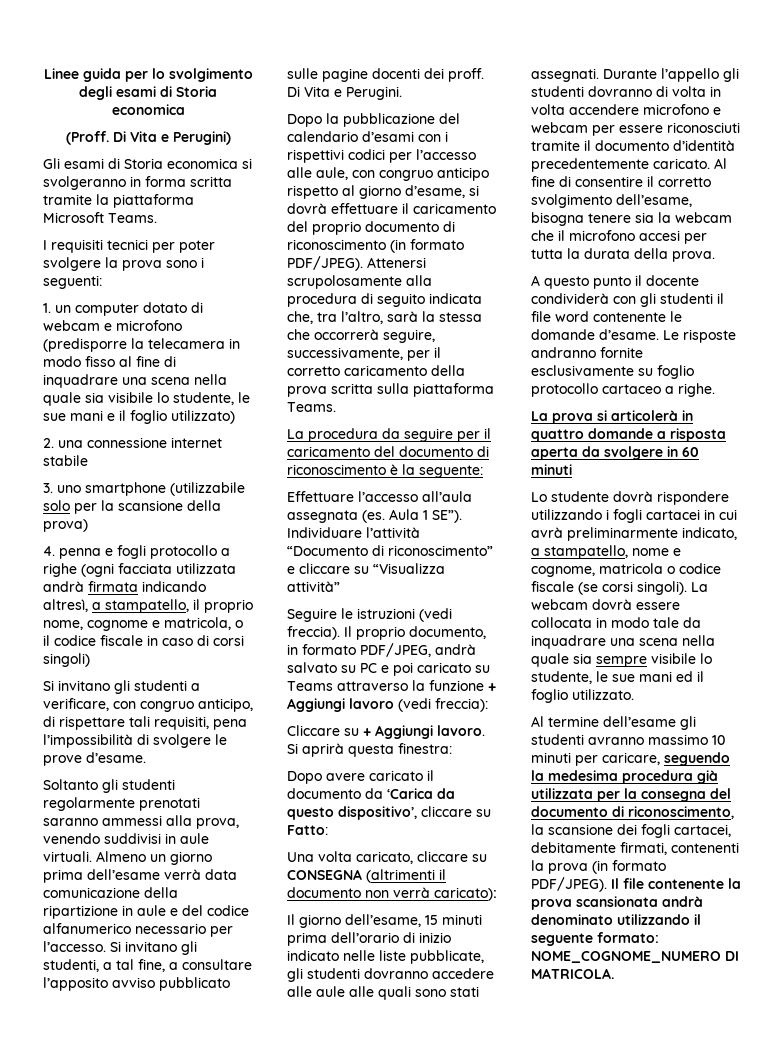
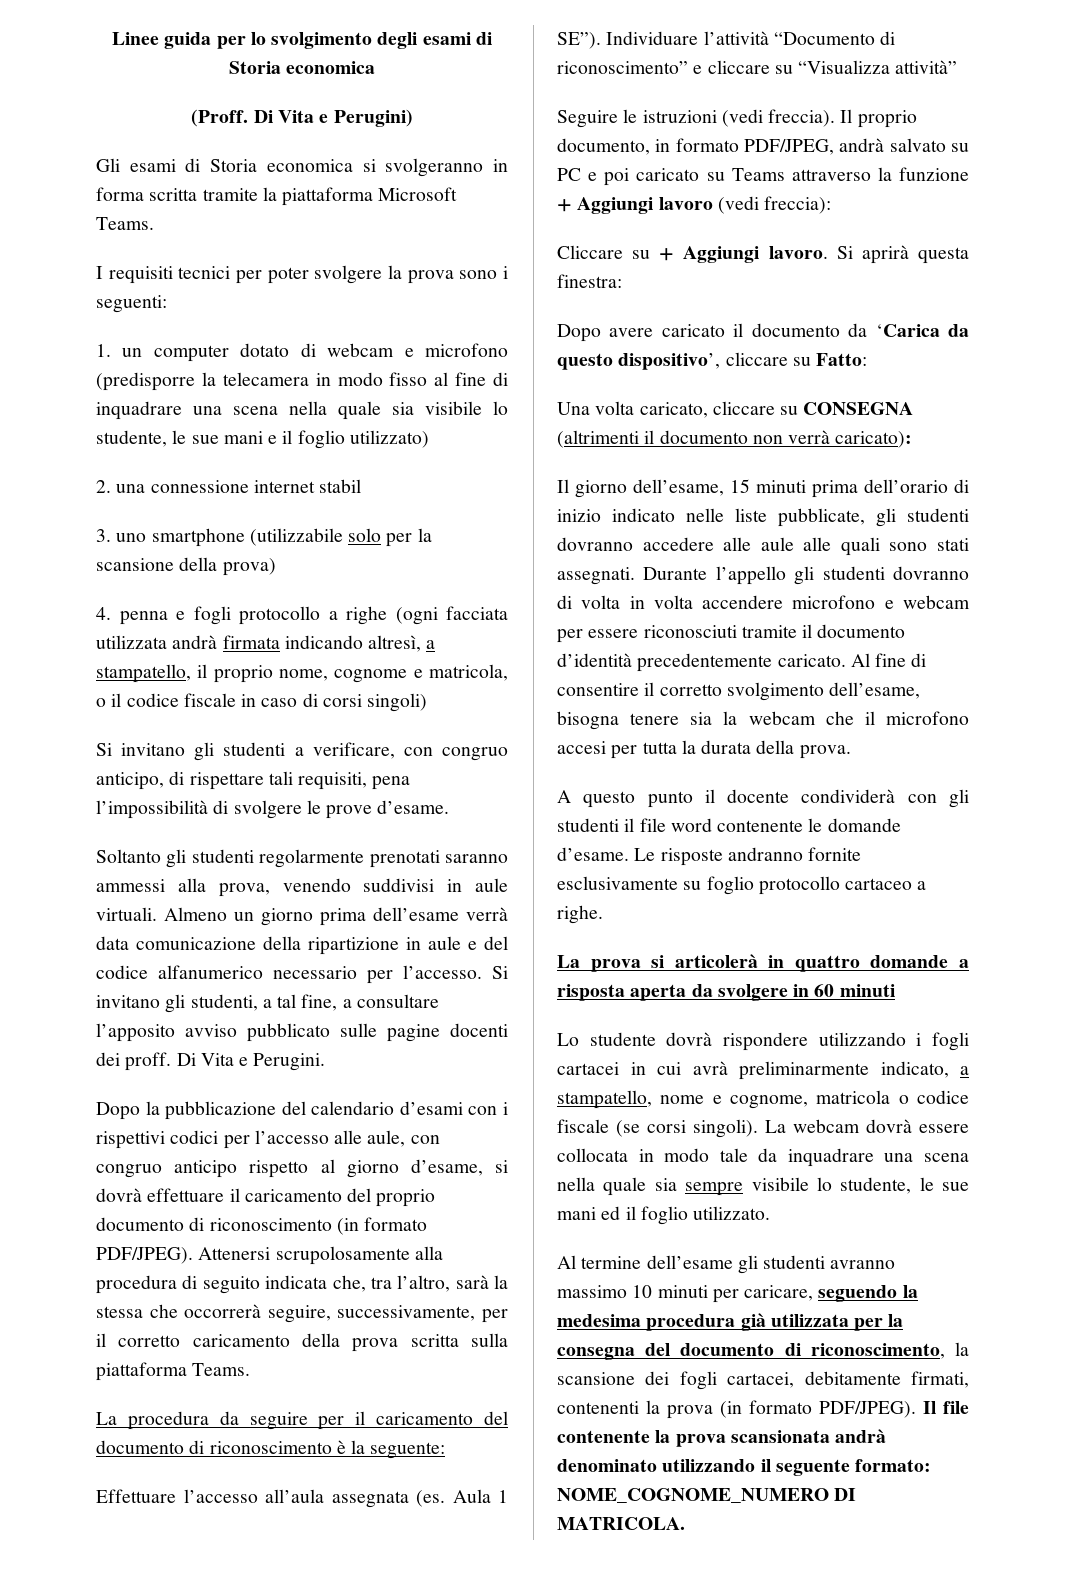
- 2. una connessione internet stabile
+ 2. una connessione internet stabil

